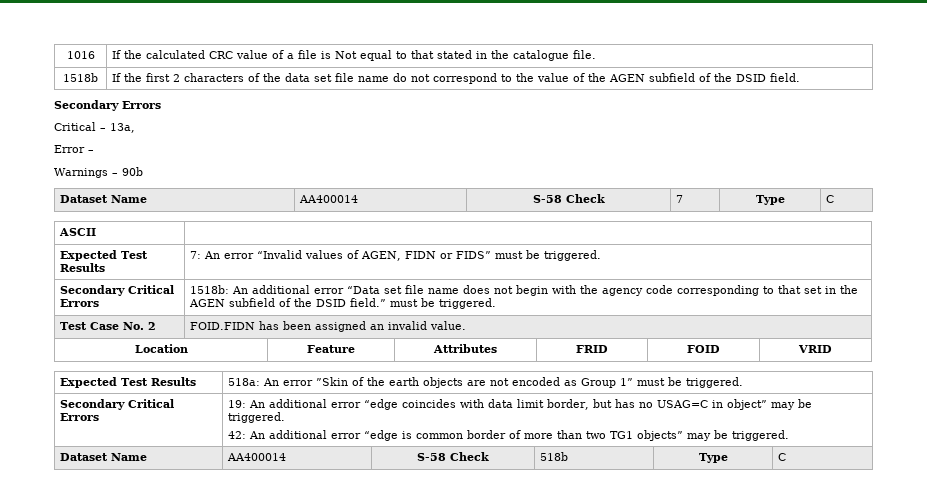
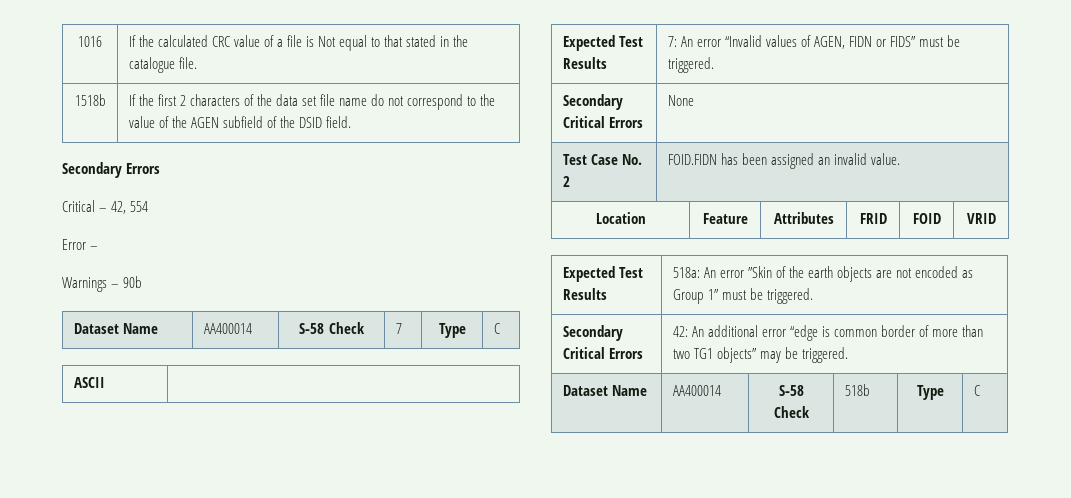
- Critical – 13a,
+ Critical – 42, 554
- Secondary Critical Errors | 1518b: An additional error “Data set file name does not begin with the agency code corresponding to that set in the AGEN subfield of the DSID field.” must be triggered.
+ Secondary Critical Errors | None
- Secondary Critical Errors | 19: An additional error “edge coincides with data limit border, but has no USAG=C in object” may be triggered.
- 42: An additional error “edge is common border of more than two TG1 objects” may be triggered.
+ Secondary Critical Errors | 42: An additional error “edge is common border of more than two TG1 objects” may be triggered.

